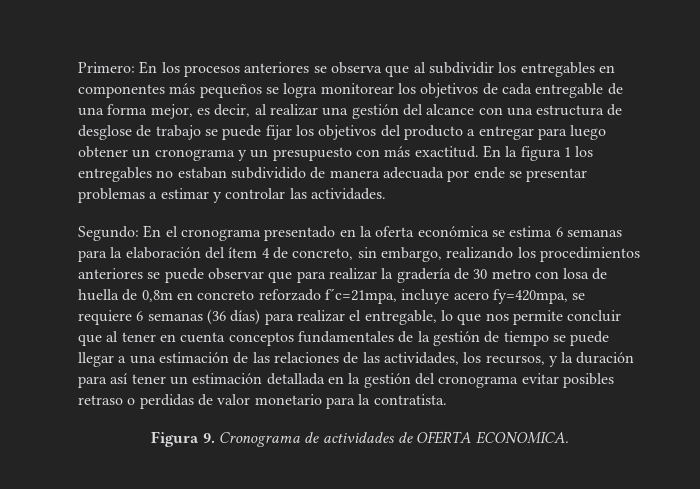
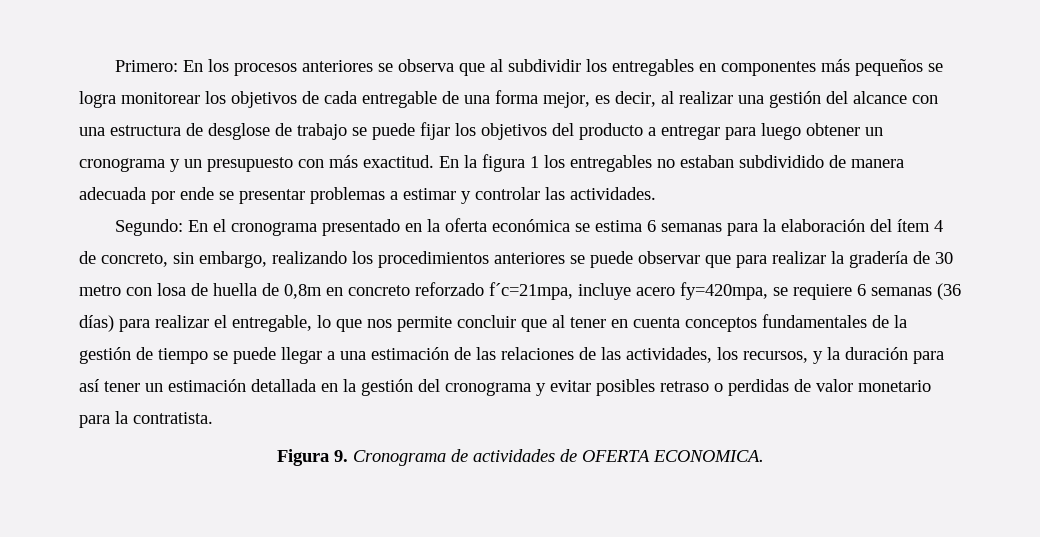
- En el cronograma presentado en la oferta económica se estima 6 semanas para la elaboración del ítem 4 de concreto, sin embargo, realizando los procedimientos anteriores se puede observar que para realizar la gradería de 30 metro con losa de huella de 0,8m en concreto reforzado f´c=21mpa, incluye acero fy=420mpa, se requiere 6 semanas (36 días) para realizar el entregable, lo que nos permite concluir que al tener en cuenta conceptos fundamentales de la gestión de tiempo se puede llegar a una estimación de las relaciones de las actividades, los recursos, y la duración para así tener un estimación detallada en la gestión del cronograma evitar posibles retraso o perdidas de valor monetario para la contratista.
+ En el cronograma presentado en la oferta económica se estima 6 semanas para la elaboración del ítem 4 de concreto, sin embargo, realizando los procedimientos anteriores se puede observar que para realizar la gradería de 30 metro con losa de huella de 0,8m en concreto reforzado f´c=21mpa, incluye acero fy=420mpa, se requiere 6 semanas (36 días) para realizar el entregable, lo que nos permite concluir que al tener en cuenta conceptos fundamentales de la gestión de tiempo se puede llegar a una estimación de las relaciones de las actividades, los recursos, y la duración para así tener un estimación detallada en la gestión del cronograma y evitar posibles retraso o perdidas de valor monetario para la contratista.

